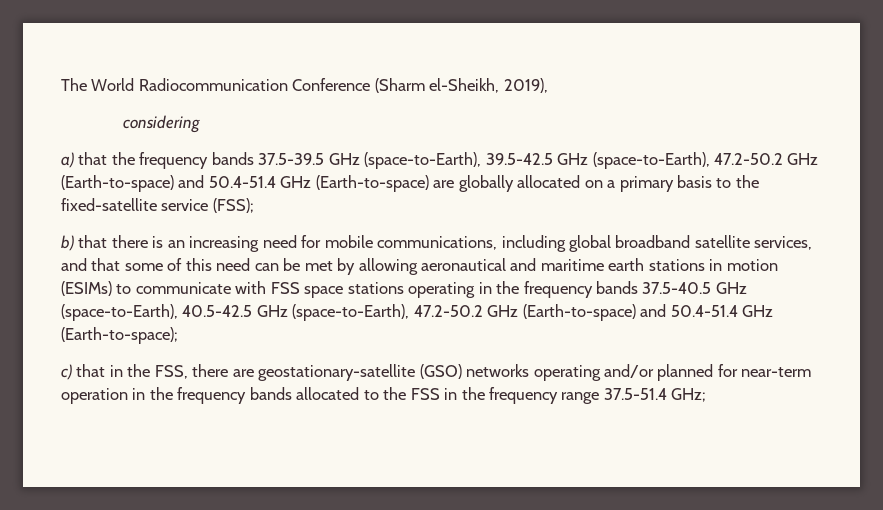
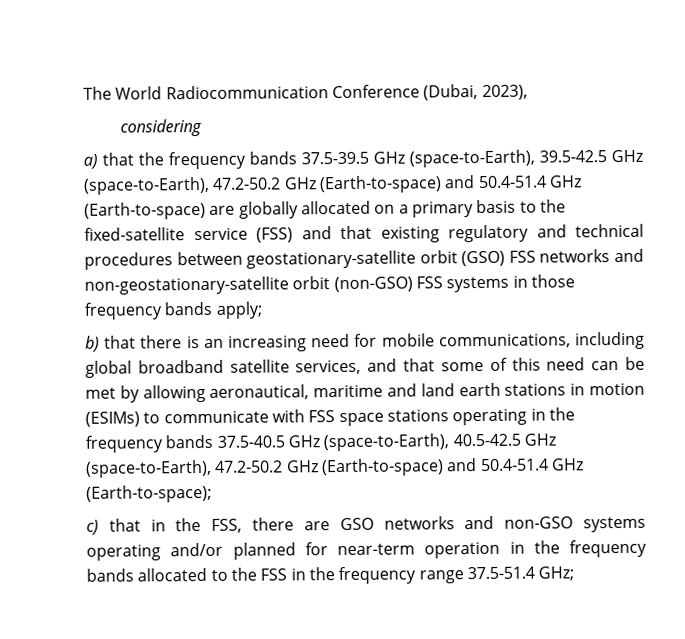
- The World Radiocommunication Conference (Sharm el-Sheikh, 2019),
+ The World Radiocommunication Conference (Dubai, 2023),
- a) that the frequency bands 37.5-39.5 GHz (space-to-Earth), 39.5-42.5 GHz (space-to-Earth), 47.2-50.2 GHz (Earth-to-space) and 50.4-51.4 GHz (Earth-to-space) are globally allocated on a primary basis to the fixed-satellite service (FSS);
+ a) that the frequency bands 37.5-39.5 GHz (space-to-Earth), 39.5-42.5 GHz (space-to-Earth), 47.2-50.2 GHz (Earth-to-space) and 50.4-51.4 GHz (Earth-to-space) are globally allocated on a primary basis to the fixed-satellite service (FSS) and that existing regulatory and technical procedures between geostationary-satellite orbit (GSO) FSS networks and non-geostationary-satellite orbit (non-GSO) FSS systems in those frequency bands apply;
- b) that there is an increasing need for mobile communications, including global broadband satellite services, and that some of this need can be met by allowing aeronautical and maritime earth stations in motion (ESIMs) to communicate with FSS space stations operating in the frequency bands 37.5-40.5 GHz (space-to-Earth), 40.5-42.5 GHz (space-to-Earth), 47.2-50.2 GHz (Earth-to-space) and 50.4-51.4 GHz (Earth-to-space);
+ b) that there is an increasing need for mobile communications, including global broadband satellite services, and that some of this need can be met by allowing aeronautical, maritime and land earth stations in motion (ESIMs) to communicate with FSS space stations operating in the frequency bands 37.5-40.5 GHz (space-to-Earth), 40.5-42.5 GHz (space-to-Earth), 47.2-50.2 GHz (Earth-to-space) and 50.4-51.4 GHz (Earth-to-space);
- c) that in the FSS, there are geostationary-satellite (GSO) networks operating and/or planned for near-term operation in the frequency bands allocated to the FSS in the frequency range 37.5-51.4 GHz;
+ c) that in the FSS, there are GSO networks and non-GSO systems operating and/or planned for near-term operation in the frequency bands allocated to the FSS in the frequency range 37.5-51.4 GHz;

